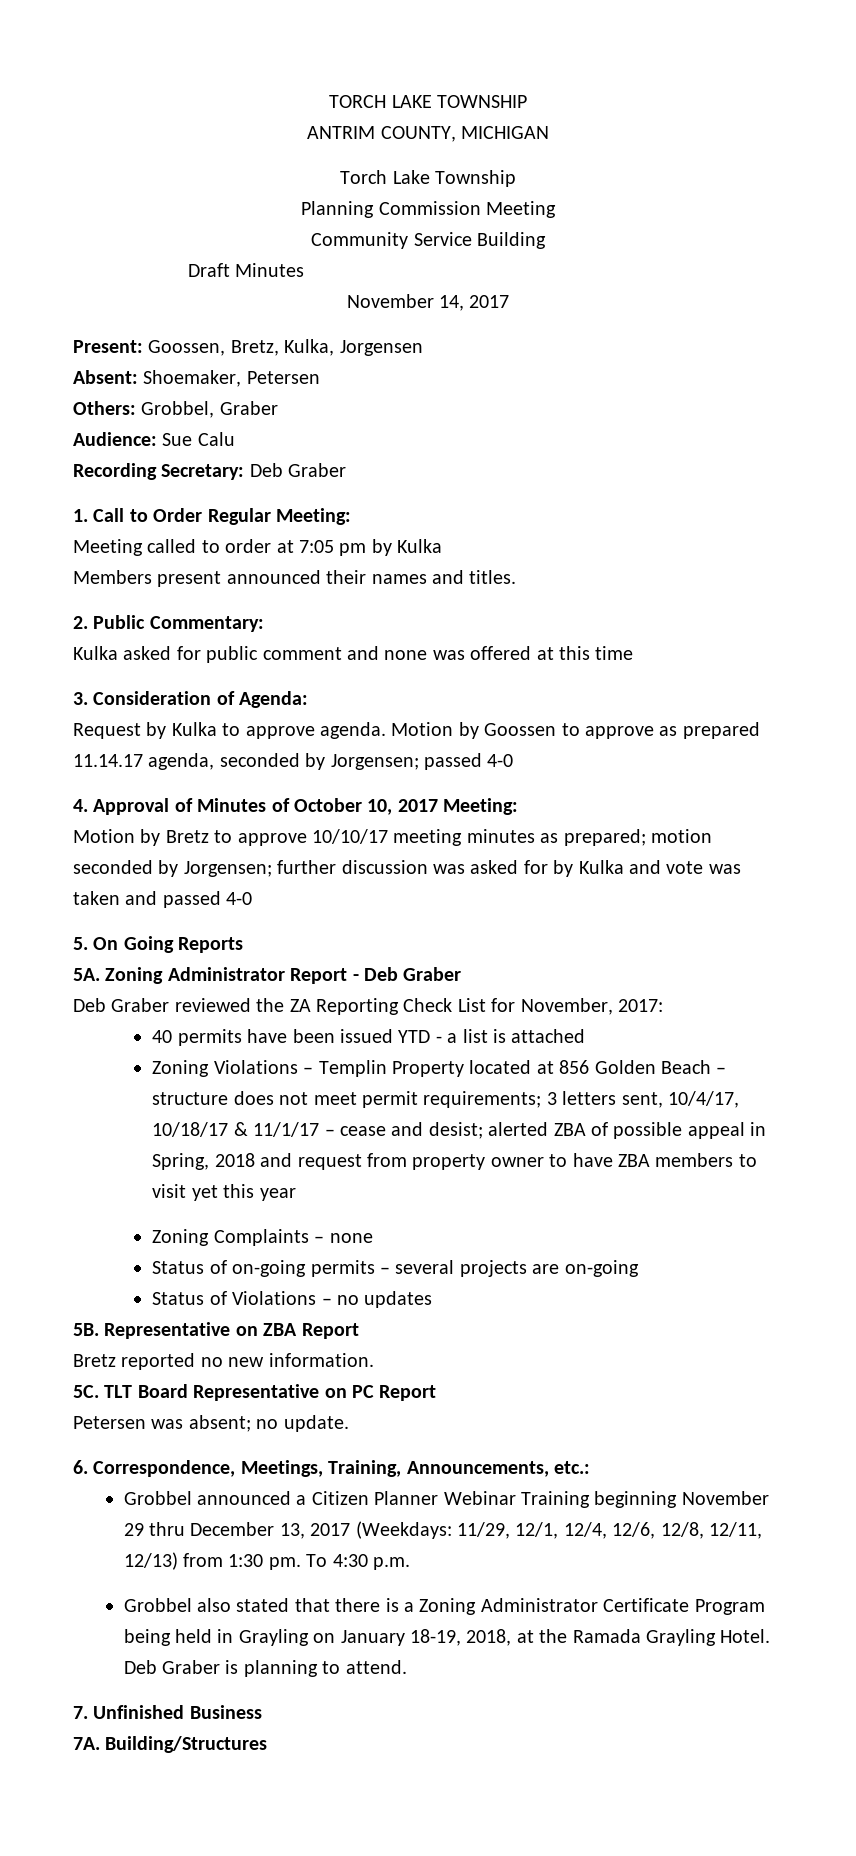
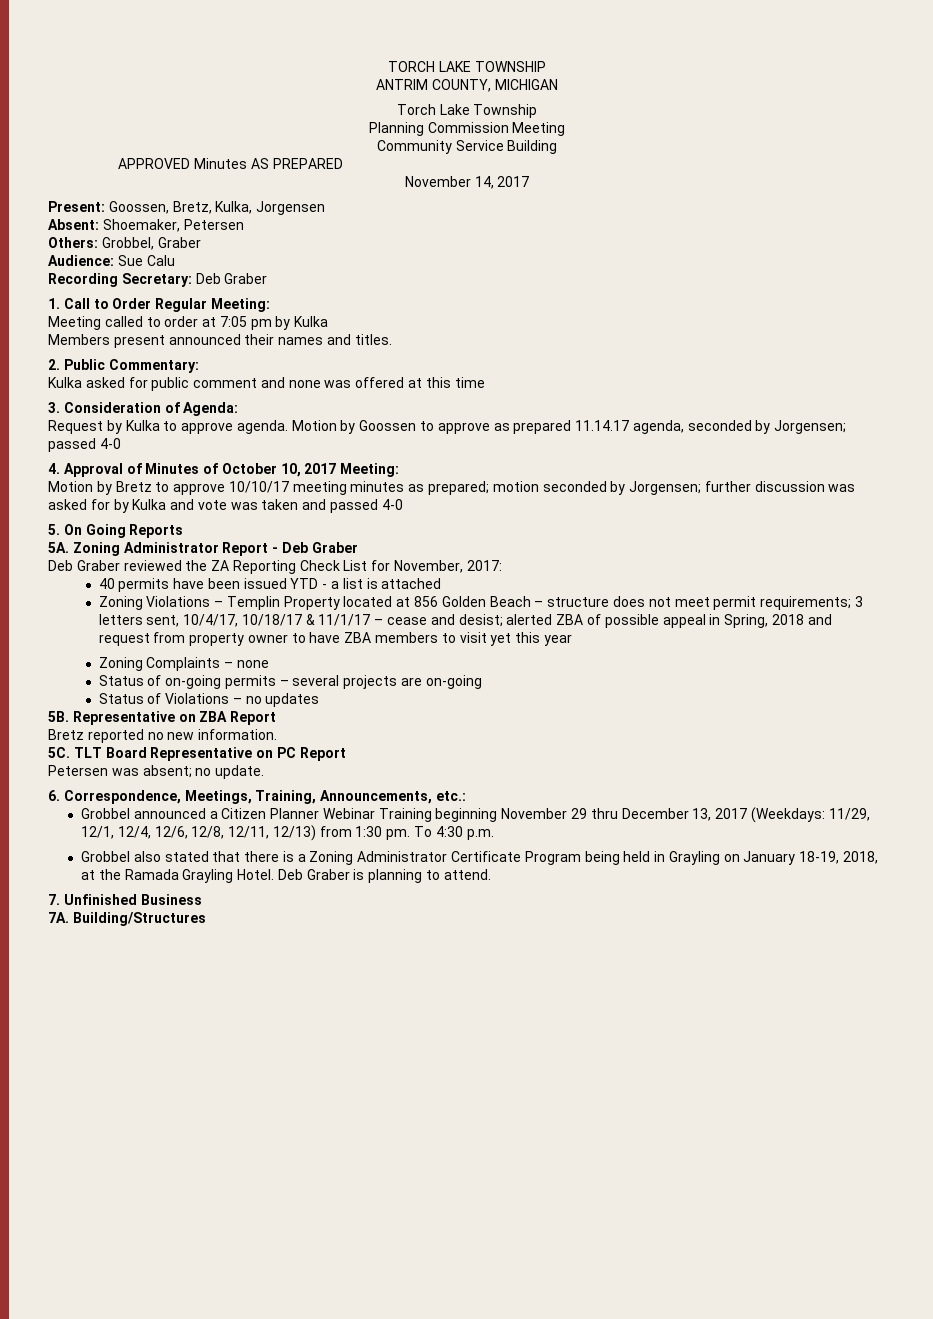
- Draft Minutes
+ APPROVED Minutes AS PREPARED

